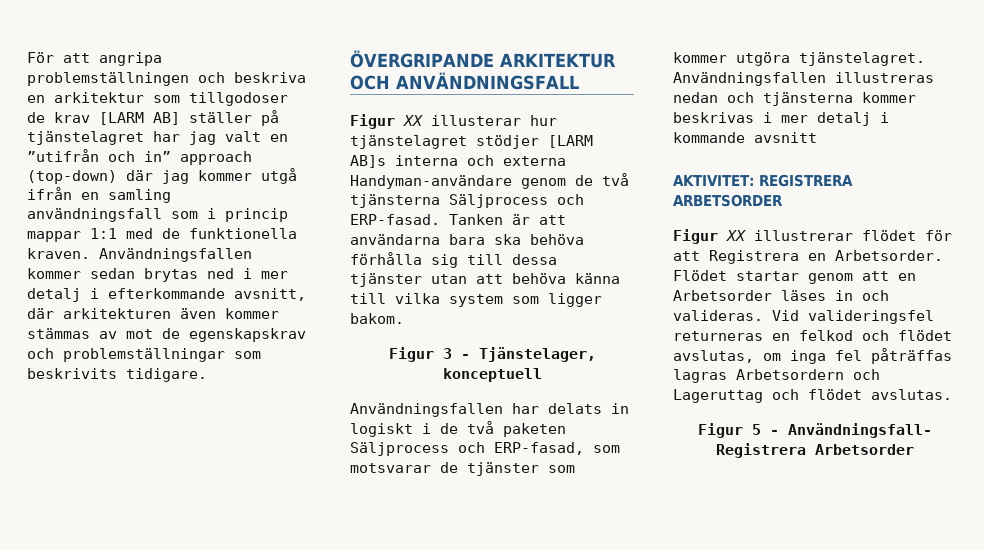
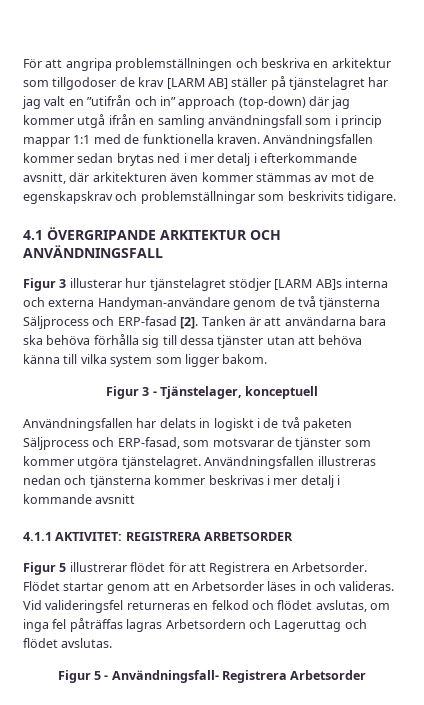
- ÖVERGRIPANDE ARKITEKTUR OCH ANVÄNDNINGSFALL
+ 4.1 ÖVERGRIPANDE ARKITEKTUR OCH ANVÄNDNINGSFALL
- Figur XX illusterar hur tjänstelagret stödjer [LARM AB]s interna och externa Handyman-användare genom de två tjänsterna Säljprocess och ERP-fasad.
+ Figur 3 illusterar hur tjänstelagret stödjer [LARM AB]s interna och externa Handyman-användare genom de två tjänsterna Säljprocess och ERP-fasad [2].
- AKTIVITET: REGISTRERA ARBETSORDER
+ 4.1.1 AKTIVITET: REGISTRERA ARBETSORDER
- Figur XX illustrerar flödet för att Registrera en Arbetsorder.
+ Figur 5 illustrerar flödet för att Registrera en Arbetsorder.

